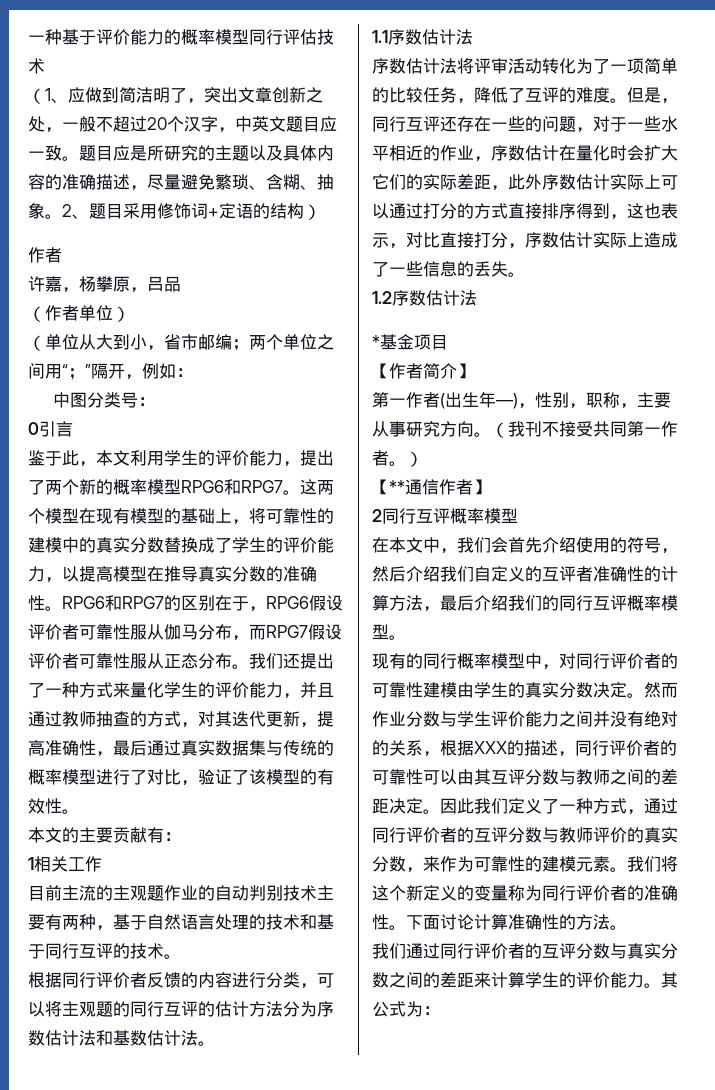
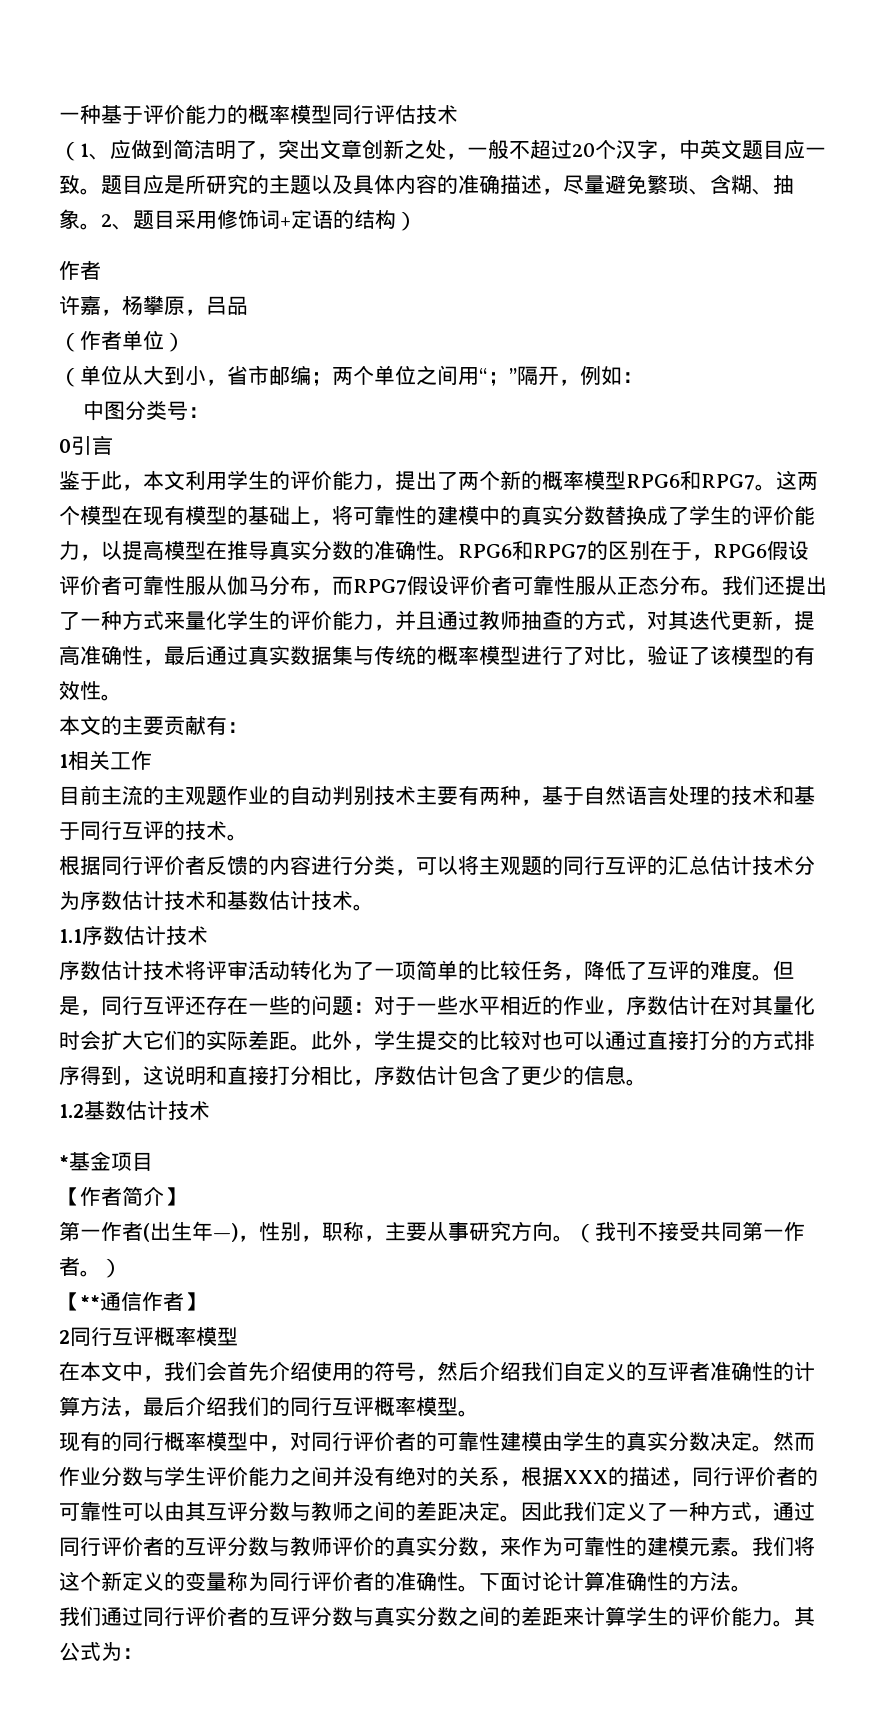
- 根据同行评价者反馈的内容进行分类，可以将主观题的同行互评的估计方法分为序数估计法和基数估计法。
+ 根据同行评价者反馈的内容进行分类，可以将主观题的同行互评的汇总估计技术分为序数估计技术和基数估计技术。
- 1.1序数估计法
- 序数估计法将评审活动转化为了一项简单的比较任务，降低了互评的难度。
+ 1.1序数估计技术
+ 序数估计技术将评审活动转化为了一项简单的比较任务，降低了互评的难度。
- 但是，同行互评还存在一些的问题，对于一些水平相近的作业，序数估计在量化时会扩大它们的实际差距，此外序数估计实际上可以通过打分的方式直接排序得到，这也表示，对比直接打分，序数估计实际上造成了一些信息的丢失。
+ 但是，同行互评还存在一些的问题：对于一些水平相近的作业，序数估计在对其量化时会扩大它们的实际差距。此外，学生提交的比较对也可以通过直接打分的方式排序得到，这说明和直接打分相比，序数估计包含了更少的信息。
- 1.2序数估计法
+ 1.2基数估计技术

